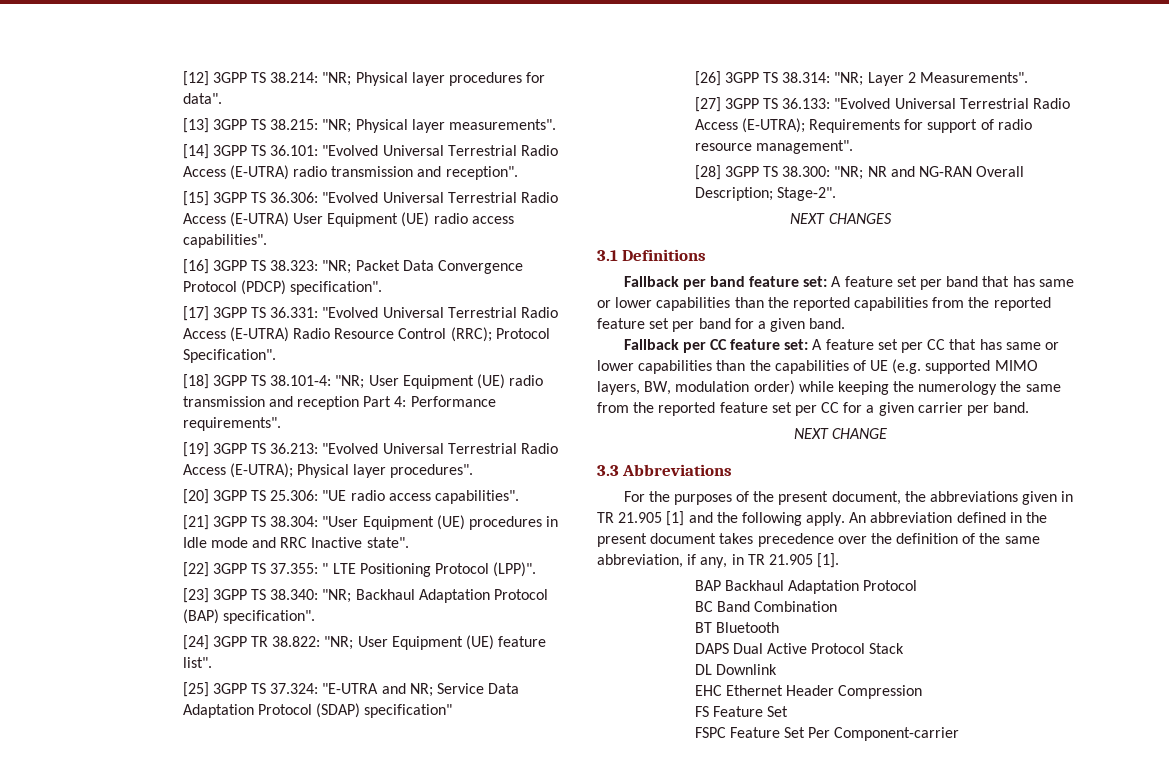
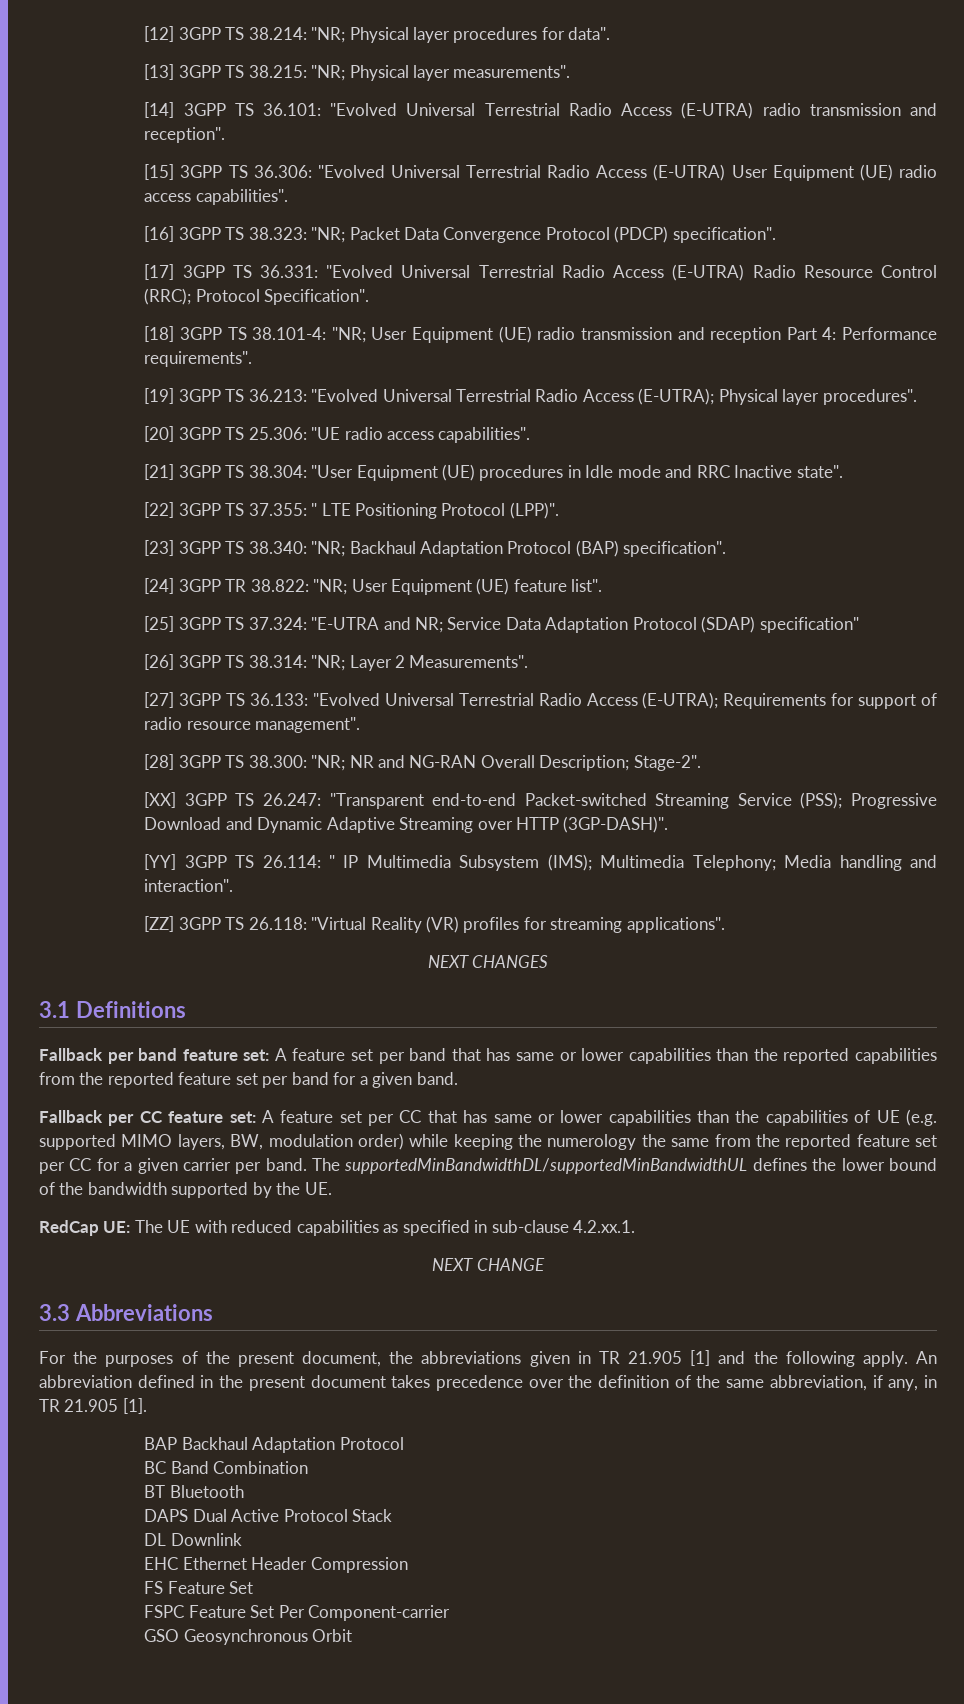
+ [XX] 3GPP TS 26.247: "Transparent end-to-end Packet-switched Streaming Service (PSS); Progressive Download and Dynamic Adaptive Streaming over HTTP (3GP-DASH)".
+ [YY] 3GPP TS 26.114: " IP Multimedia Subsystem (IMS); Multimedia Telephony; Media handling and interaction".
+ [ZZ] 3GPP TS 26.118: "Virtual Reality (VR) profiles for streaming applications".
+ The supportedMinBandwidthDL/supportedMinBandwidthUL defines the lower bound of the bandwidth supported by the UE.
+ RedCap UE: The UE with reduced capabilities as specified in sub-clause 4.2.xx.1.
+ GSO Geosynchronous Orbit

